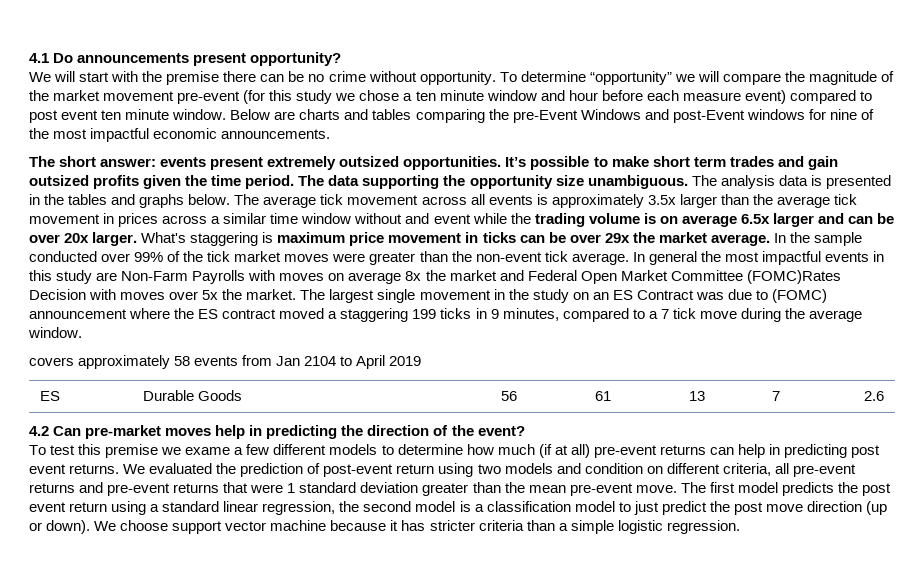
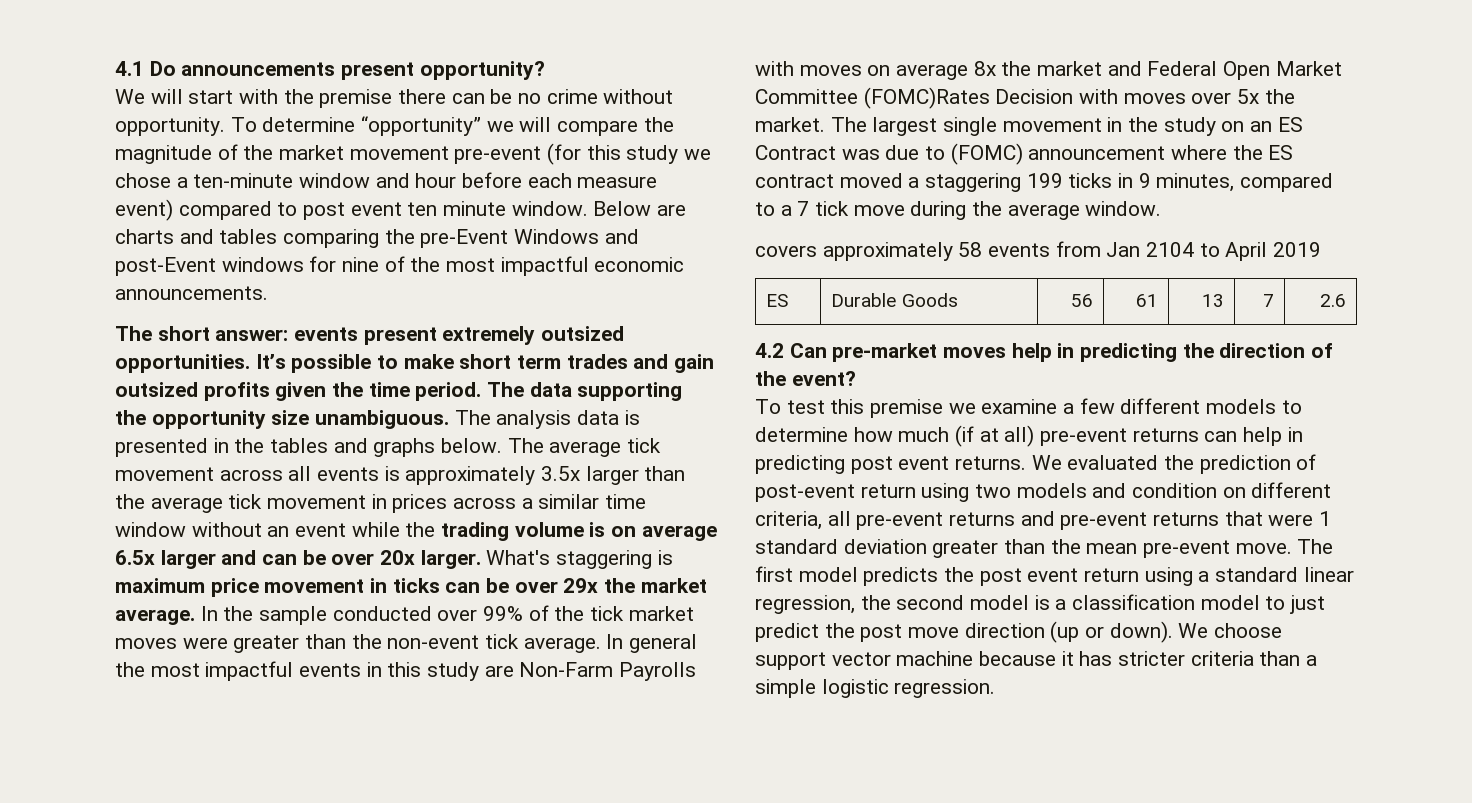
- To determine “opportunity” we will compare the magnitude of the market movement pre-event (for this study we chose a ten minute window and hour before each measure event) compared to post event ten minute window.
+ To determine “opportunity” we will compare the magnitude of the market movement pre-event (for this study we chose a ten-minute window and hour before each measure event) compared to post event ten minute window.
- The average tick movement across all events is approximately 3.5x larger than the average tick movement in prices across a similar time window without and event while the trading volume is on average 6.5x larger and can be over 20x larger.
+ The average tick movement across all events is approximately 3.5x larger than the average tick movement in prices across a similar time window without an event while the trading volume is on average 6.5x larger and can be over 20x larger.
- To test this premise we exame a few different models to determine how much (if at all) pre-event returns can help in predicting post event returns.
+ To test this premise we examine a few different models to determine how much (if at all) pre-event returns can help in predicting post event returns.

